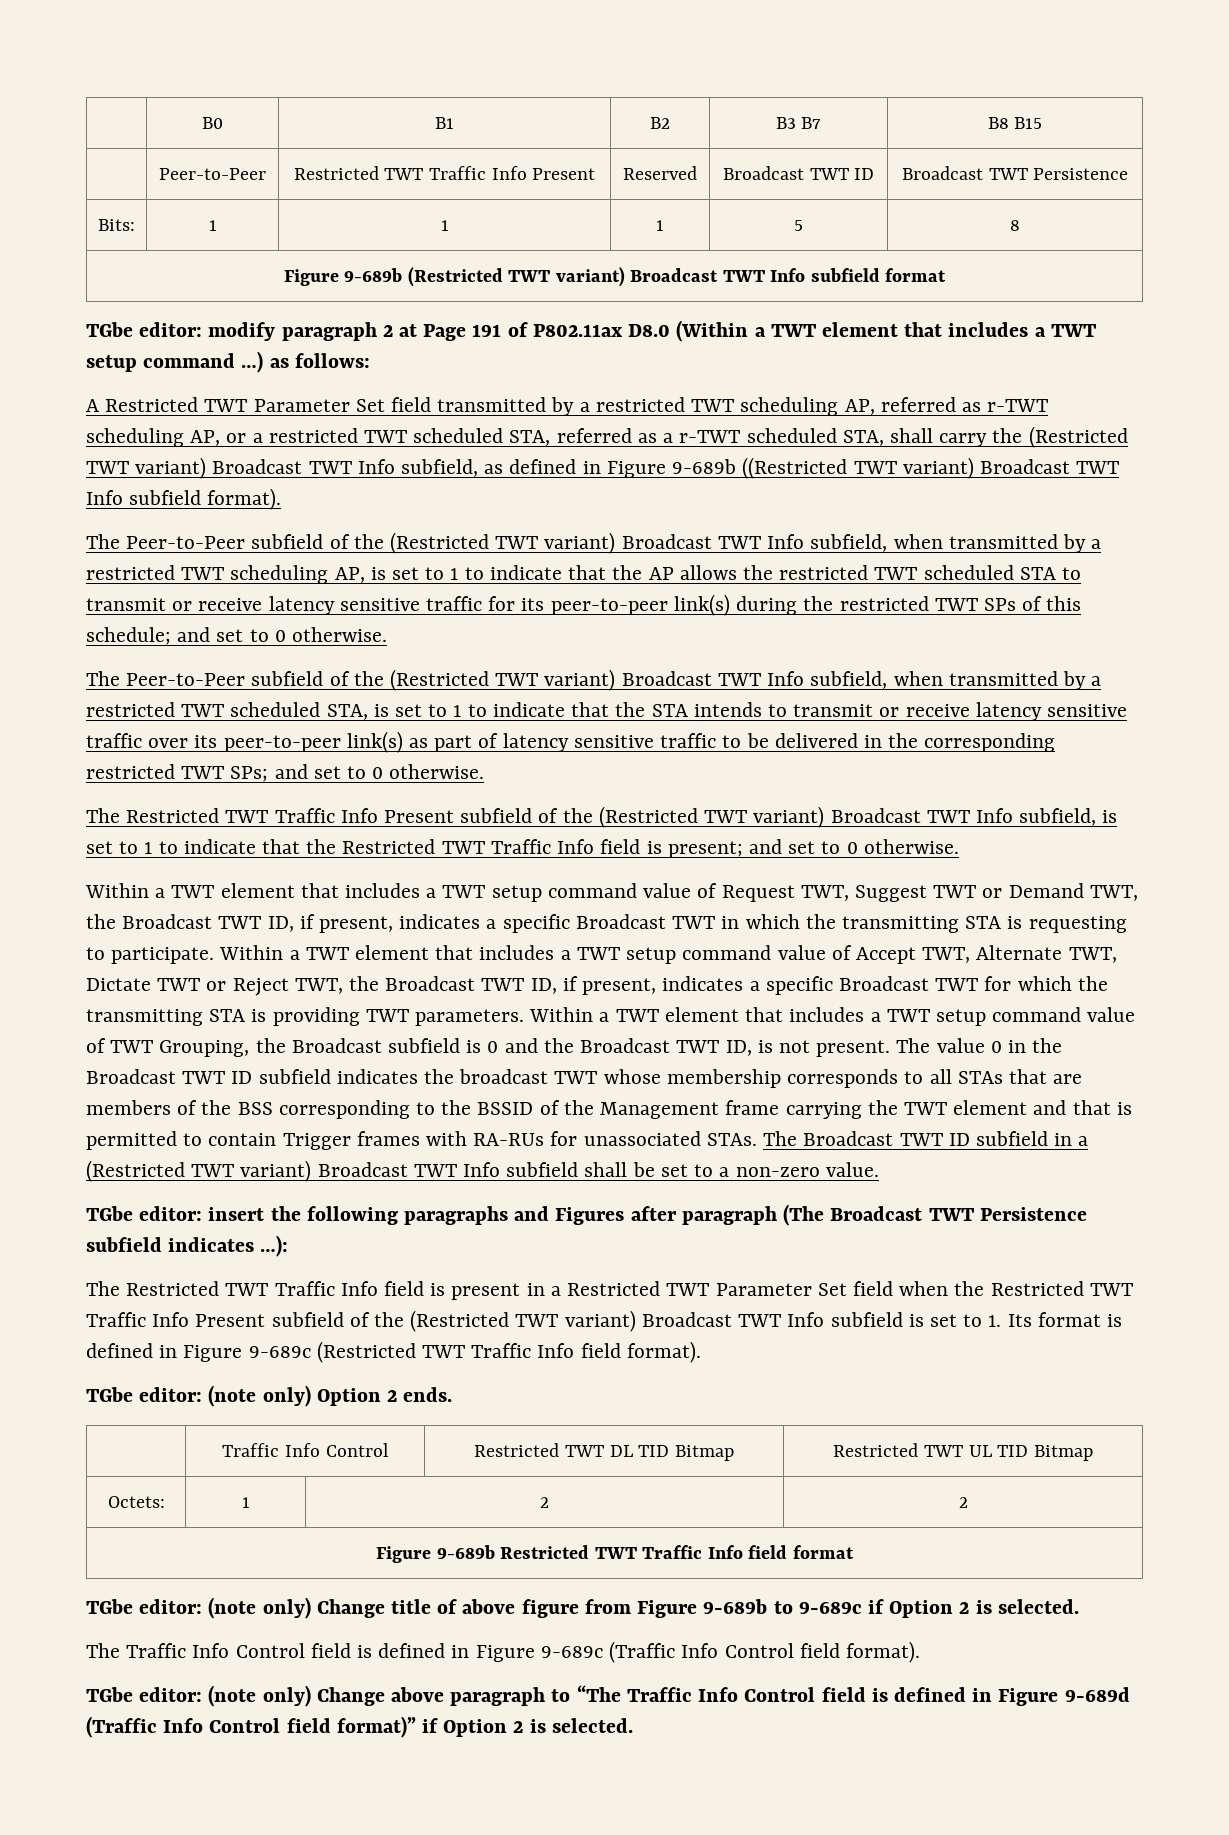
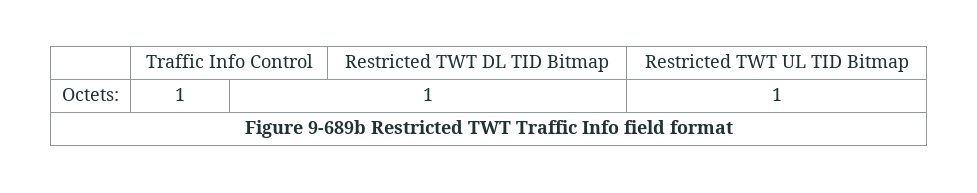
- | B0 | B1 | B2 | B3 B7 | B8 B15
- | Peer-to-Peer | Restricted TWT Traffic Info Present | Reserved | Broadcast TWT ID | Broadcast TWT Persistence
- Bits: | 1 | 1 | 1 | 5 | 8
- Figure 9-689b (Restricted TWT variant) Broadcast TWT Info subfield format
- TGbe editor: modify paragraph 2 at Page 191 of P802.11ax D8.0 (Within a TWT element that includes a TWT setup command …) as follows:
- A Restricted TWT Parameter Set field transmitted by a restricted TWT scheduling AP, referred as r-TWT scheduling AP, or a restricted TWT scheduled STA, referred as a r-TWT scheduled STA, shall carry the (Restricted TWT variant) Broadcast TWT Info subfield, as defined in Figure 9-689b ((Restricted TWT variant) Broadcast TWT Info subfield format).
- The Peer-to-Peer subfield of the (Restricted TWT variant) Broadcast TWT Info subfield, when transmitted by a restricted TWT scheduling AP, is set to 1 to indicate that the AP allows the restricted TWT scheduled STA to transmit or receive latency sensitive traffic for its peer-to-peer link(s) during the restricted TWT SPs of this schedule; and set to 0 otherwise.
- The Peer-to-Peer subfield of the (Restricted TWT variant) Broadcast TWT Info subfield, when transmitted by a restricted TWT scheduled STA, is set to 1 to indicate that the STA intends to transmit or receive latency sensitive traffic over its peer-to-peer link(s) as part of latency sensitive traffic to be delivered in the corresponding restricted TWT SPs; and set to 0 otherwise.
- The Restricted TWT Traffic Info Present subfield of the (Restricted TWT variant) Broadcast TWT Info subfield, is set to 1 to indicate that the Restricted TWT Traffic Info field is present; and set to 0 otherwise.
- Within a TWT element that includes a TWT setup command value of Request TWT, Suggest TWT or Demand TWT, the Broadcast TWT ID, if present, indicates a specific Broadcast TWT in which the transmitting STA is requesting to participate. Within a TWT element that includes a TWT setup command value of Accept TWT, Alternate TWT, Dictate TWT or Reject TWT, the Broadcast TWT ID, if present, indicates a specific Broadcast TWT for which the transmitting STA is providing TWT parameters. Within a TWT element that includes a TWT setup command value of TWT Grouping, the Broadcast subfield is 0 and the Broadcast TWT ID, is not present. The value 0 in the Broadcast TWT ID subfield indicates the broadcast TWT whose membership corresponds to all STAs that are members of the BSS corresponding to the BSSID of the Management frame carrying the TWT element and that is permitted to contain Trigger frames with RA-RUs for unassociated STAs. The Broadcast TWT ID subfield in a (Restricted TWT variant) Broadcast TWT Info subfield shall be set to a non-zero value.
- TGbe editor: insert the following paragraphs and Figures after paragraph (The Broadcast TWT Persistence subfield indicates …):
- The Restricted TWT Traffic Info field is present in a Restricted TWT Parameter Set field when the Restricted TWT Traffic Info Present subfield of the (Restricted TWT variant) Broadcast TWT Info subfield is set to 1. Its format is defined in Figure 9-689c (Restricted TWT Traffic Info field format).
- TGbe editor: (note only) Option 2 ends.
- Octets: | 1 | 2 | 2
+ Octets: | 1 | 1 | 1
- TGbe editor: (note only) Change title of above figure from Figure 9-689b to 9-689c if Option 2 is selected.
- The Traffic Info Control field is defined in Figure 9-689c (Traffic Info Control field format).
- TGbe editor: (note only) Change above paragraph to “The Traffic Info Control field is defined in Figure 9-689d (Traffic Info Control field format)” if Option 2 is selected.

